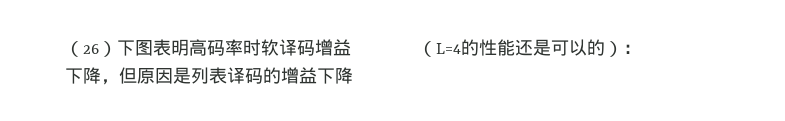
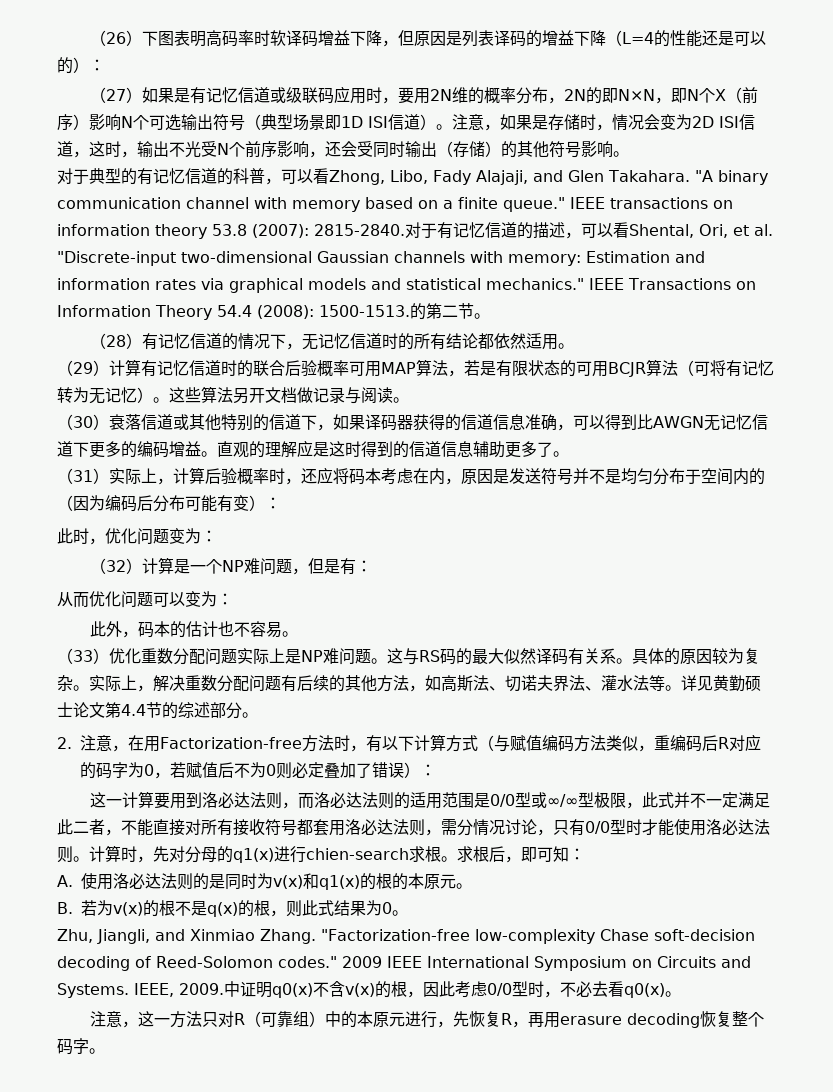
+ （27）如果是有记忆信道或级联码应用时，要用2N维的概率分布，2N的即N×N，即N个X（前序）影响N个可选输出符号（典型场景即1D ISI信道）。注意，如果是存储时，情况会变为2D ISI信道，这时，输出不光受N个前序影响，还会受同时输出（存储）的其他符号影响。
+ 对于典型的有记忆信道的科普，可以看Zhong, Libo, Fady Alajaji, and Glen Takahara. "A binary communication channel with memory based on a finite queue." IEEE transactions on information theory 53.8 (2007): 2815-2840.对于有记忆信道的描述，可以看Shental, Ori, et al. "Discrete-input two-dimensional Gaussian channels with memory: Estimation and information rates via graphical models and statistical mechanics." IEEE Transactions on Information Theory 54.4 (2008): 1500-1513.的第二节。
+ （28）有记忆信道的情况下，无记忆信道时的所有结论都依然适用。
+ （29）计算有记忆信道时的联合后验概率可用MAP算法，若是有限状态的可用BCJR算法（可将有记忆转为无记忆）。这些算法另开文档做记录与阅读。
+ （30）衰落信道或其他特别的信道下，如果译码器获得的信道信息准确，可以得到比AWGN无记忆信道下更多的编码增益。直观的理解应是这时得到的信道信息辅助更多了。
+ （31）实际上，计算后验概率时，还应将码本考虑在内，原因是发送符号并不是均匀分布于空间内的（因为编码后分布可能有变）：
+ 此时，优化问题变为：
+ （32）计算是一个NP难问题，但是有：
+ 从而优化问题可以变为：
+ 此外，码本的估计也不容易。
+ （33）优化重数分配问题实际上是NP难问题。这与RS码的最大似然译码有关系。具体的原因较为复杂。实际上，解决重数分配问题有后续的其他方法，如高斯法、切诺夫界法、灌水法等。详见黄勤硕士论文第4.4节的综述部分。
+ 2.注意，在用Factorization-free方法时，有以下计算方式（与赋值编码方法类似，重编码后R对应的码字为0，若赋值后不为0则必定叠加了错误）：
+ 这一计算要用到洛必达法则，而洛必达法则的适用范围是0/0型或∞/∞型极限，此式并不一定满足此二者，不能直接对所有接收符号都套用洛必达法则，需分情况讨论，只有0/0型时才能使用洛必达法则。计算时，先对分母的q1(x)进行chien-search求根。求根后，即可知：
+ A.使用洛必达法则的是同时为v(x)和q1(x)的根的本原元。
+ B.若为v(x)的根不是q(x)的根，则此式结果为0。
+ Zhu, Jiangli, and Xinmiao Zhang. "Factorization-free low-complexity Chase soft-decision decoding of Reed-Solomon codes." 2009 IEEE International Symposium on Circuits and Systems. IEEE, 2009.中证明q0(x)不含v(x)的根，因此考虑0/0型时，不必去看q0(x)。
+ 注意，这一方法只对R（可靠组）中的本原元进行，先恢复R，再用erasure decoding恢复整个码字。

